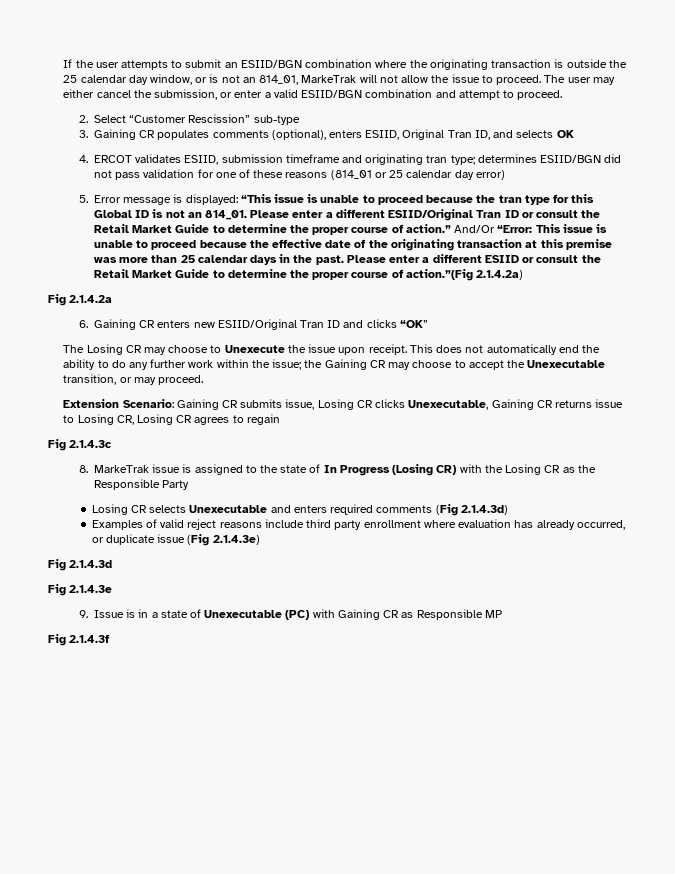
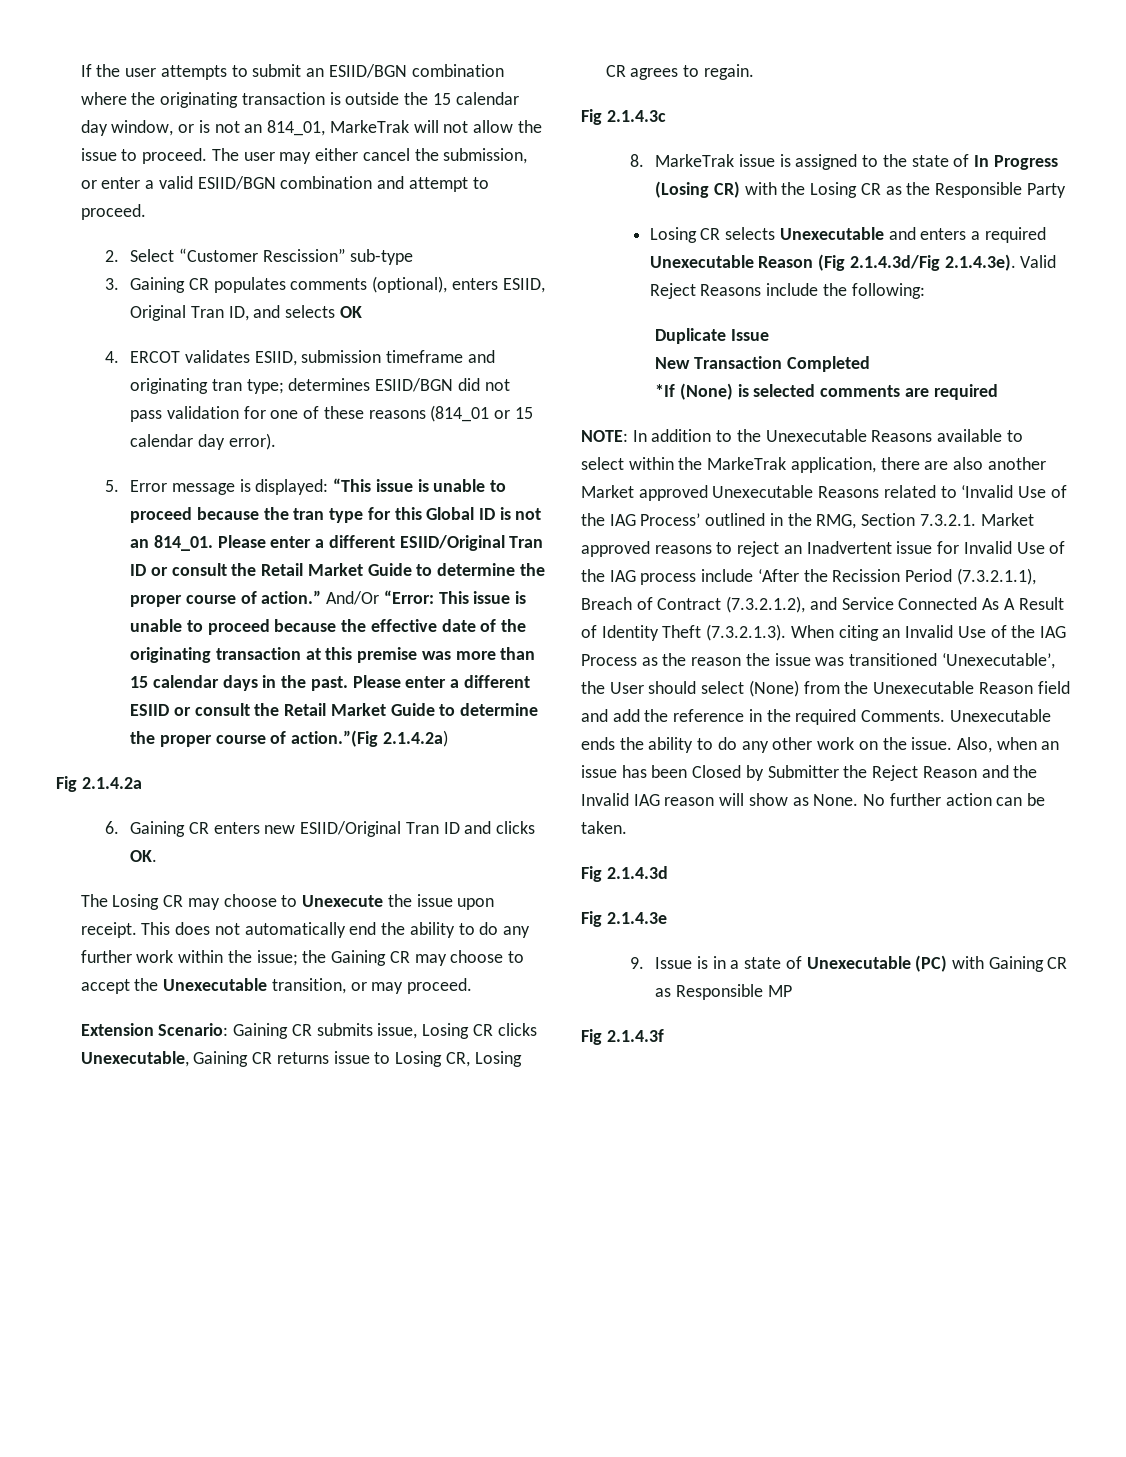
- If the user attempts to submit an ESIID/BGN combination where the originating transaction is outside the 25 calendar day window, or is not an 814_01, MarkeTrak will not allow the issue to proceed.
+ If the user attempts to submit an ESIID/BGN combination where the originating transaction is outside the 15 calendar day window, or is not an 814_01, MarkeTrak will not allow the issue to proceed.
- 4. ERCOT validates ESIID, submission timeframe and originating tran type; determines ESIID/BGN did not pass validation for one of these reasons (814_01 or 25 calendar day error)
+ 4. ERCOT validates ESIID, submission timeframe and originating tran type; determines ESIID/BGN did not pass validation for one of these reasons (814_01 or 15 calendar day error).
- And/Or “Error: This issue is unable to proceed because the effective date of the originating transaction at this premise was more than 25 calendar days in the past.
+ And/Or “Error: This issue is unable to proceed because the effective date of the originating transaction at this premise was more than 15 calendar days in the past.
- 6. Gaining CR enters new ESIID/Original Tran ID and clicks “OK”
+ 6. Gaining CR enters new ESIID/Original Tran ID and clicks OK.
- Extension Scenario: Gaining CR submits issue, Losing CR clicks Unexecutable, Gaining CR returns issue to Losing CR, Losing CR agrees to regain
+ Extension Scenario: Gaining CR submits issue, Losing CR clicks Unexecutable, Gaining CR returns issue to Losing CR, Losing CR agrees to regain.
- Losing CR selects Unexecutable and enters required comments (Fig 2.1.4.3d)
- Examples of valid reject reasons include third party enrollment where evaluation has already occurred, or duplicate issue (Fig 2.1.4.3e)
+ Losing CR selects Unexecutable and enters a required Unexecutable Reason (Fig 2.1.4.3d/Fig 2.1.4.3e). Valid Reject Reasons include the following:
+ Duplicate Issue
+ New Transaction Completed
+ *If (None) is selected comments are required
+ NOTE: In addition to the Unexecutable Reasons available to select within the MarkeTrak application, there are also another Market approved Unexecutable Reasons related to ‘Invalid Use of the IAG Process’ outlined in the RMG, Section 7.3.2.1. Market approved reasons to reject an Inadvertent issue for Invalid Use of the IAG process include ‘After the Recission Period (7.3.2.1.1), Breach of Contract (7.3.2.1.2), and Service Connected As A Result of Identity Theft (7.3.2.1.3). When citing an Invalid Use of the IAG Process as the reason the issue was transitioned ‘Unexecutable’, the User should select (None) from the Unexecutable Reason field and add the reference in the required Comments. Unexecutable ends the ability to do any other work on the issue. Also, when an issue has been Closed by Submitter the Reject Reason and the Invalid IAG reason will show as None. No further action can be taken.

